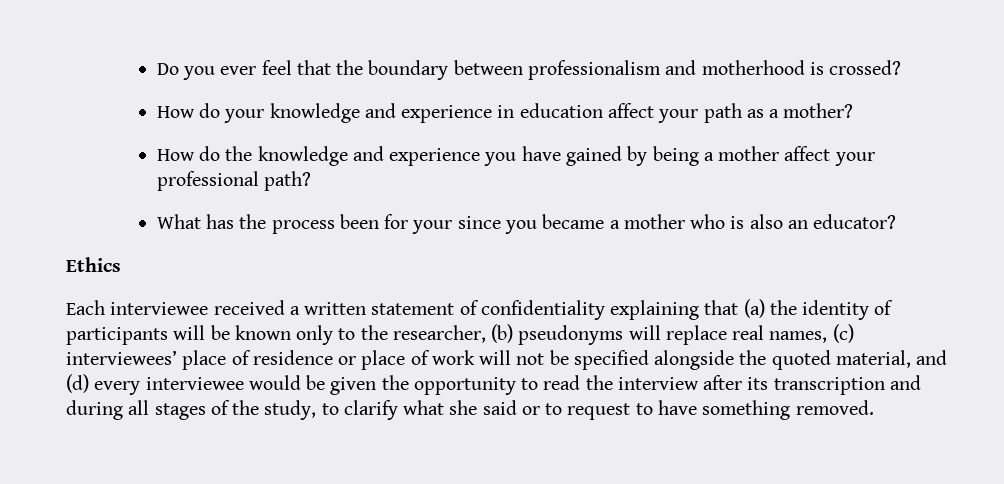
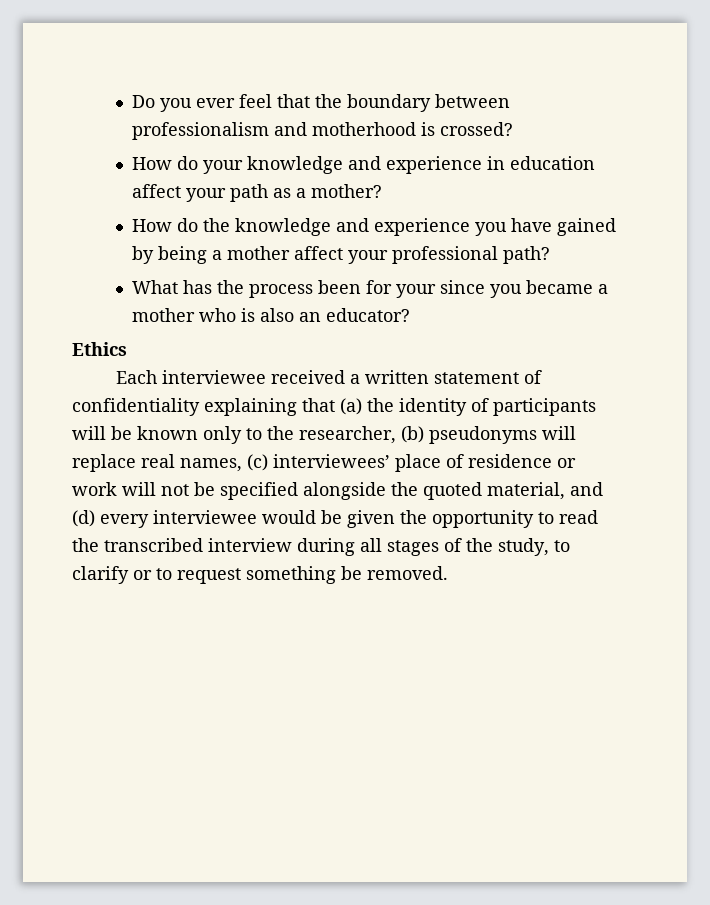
- Each interviewee received a written statement of confidentiality explaining that (a) the identity of participants will be known only to the researcher, (b) pseudonyms will replace real names, (c) interviewees’ place of residence or place of work will not be specified alongside the quoted material, and (d) every interviewee would be given the opportunity to read the interview after its transcription and during all stages of the study, to clarify what she said or to request to have something removed.
+ Each interviewee received a written statement of confidentiality explaining that (a) the identity of participants will be known only to the researcher, (b) pseudonyms will replace real names, (c) interviewees’ place of residence or work will not be specified alongside the quoted material, and (d) every interviewee would be given the opportunity to read the transcribed interview during all stages of the study, to clarify or to request something be removed.

